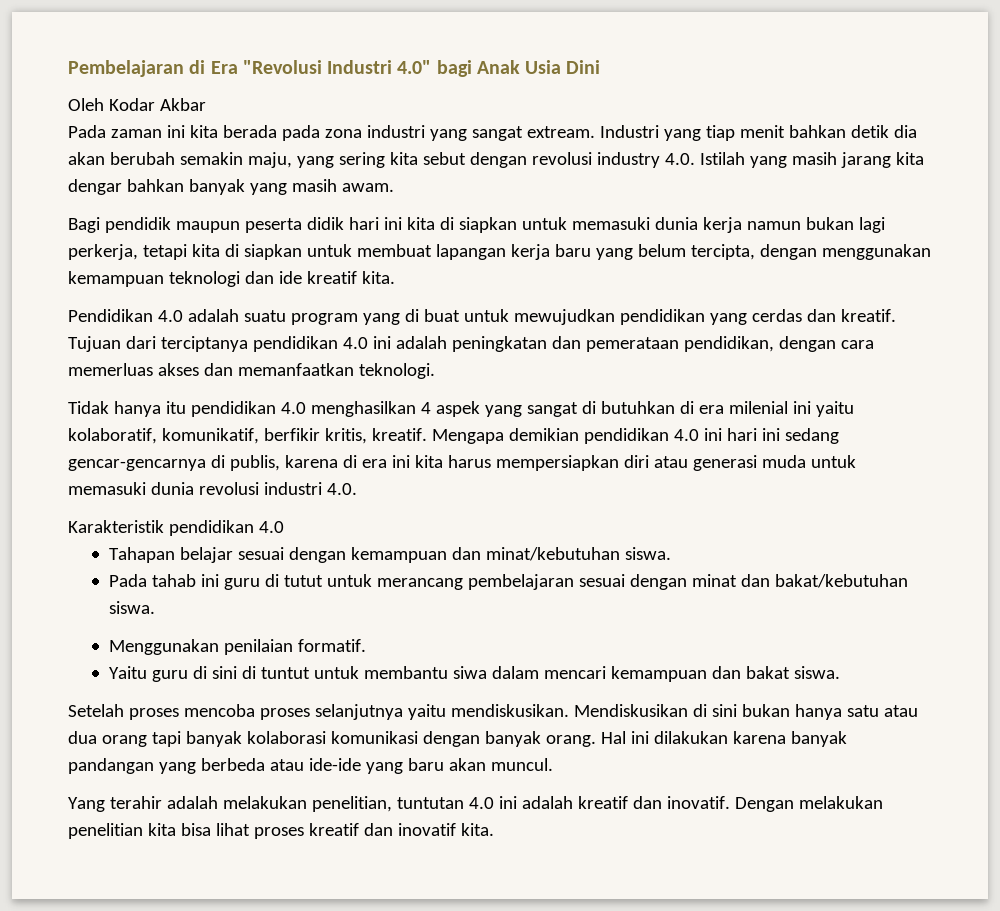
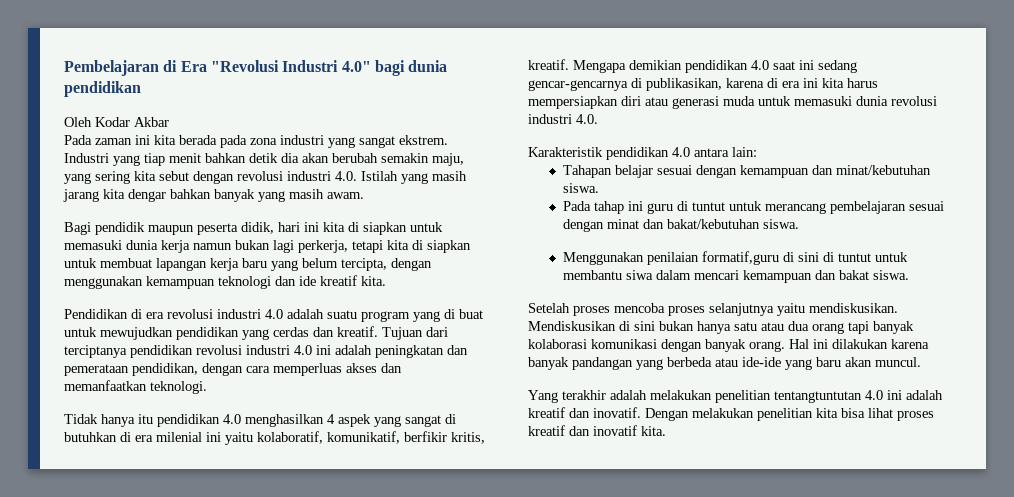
- Pembelajaran di Era "Revolusi Industri 4.0" bagi Anak Usia Dini
+ Pembelajaran di Era "Revolusi Industri 4.0" bagi dunia pendidikan
- Pada zaman ini kita berada pada zona industri yang sangat extream.
+ Pada zaman ini kita berada pada zona industri yang sangat ekstrem.
- Industri yang tiap menit bahkan detik dia akan berubah semakin maju, yang sering kita sebut dengan revolusi industry 4.0. Istilah yang masih jarang kita dengar bahkan banyak yang masih awam.
+ Industri yang tiap menit bahkan detik dia akan berubah semakin maju, yang sering kita sebut dengan revolusi industri 4.0. Istilah yang masih jarang kita dengar bahkan banyak yang masih awam.
- Bagi pendidik maupun peserta didik hari ini kita di siapkan untuk memasuki dunia kerja namun bukan lagi perkerja, tetapi kita di siapkan untuk membuat lapangan kerja baru yang belum tercipta, dengan menggunakan kemampuan teknologi dan ide kreatif kita.
+ Bagi pendidik maupun peserta didik, hari ini kita di siapkan untuk memasuki dunia kerja namun bukan lagi perkerja, tetapi kita di siapkan untuk membuat lapangan kerja baru yang belum tercipta, dengan menggunakan kemampuan teknologi dan ide kreatif kita.
- Pendidikan 4.0 adalah suatu program yang di buat untuk mewujudkan pendidikan yang cerdas dan kreatif.
+ Pendidikan di era revolusi industri 4.0 adalah suatu program yang di buat untuk mewujudkan pendidikan yang cerdas dan kreatif.
- Tujuan dari terciptanya pendidikan 4.0 ini adalah peningkatan dan pemerataan pendidikan, dengan cara memerluas akses dan memanfaatkan teknologi.
+ Tujuan dari terciptanya pendidikan revolusi industri 4.0 ini adalah peningkatan dan pemerataan pendidikan, dengan cara memperluas akses dan memanfaatkan teknologi.
- Mengapa demikian pendidikan 4.0 ini hari ini sedang gencar-gencarnya di publis, karena di era ini kita harus mempersiapkan diri atau generasi muda untuk memasuki dunia revolusi industri 4.0.
+ Mengapa demikian pendidikan 4.0 saat ini sedang gencar-gencarnya di publikasikan, karena di era ini kita harus mempersiapkan diri atau generasi muda untuk memasuki dunia revolusi industri 4.0.
- Karakteristik pendidikan 4.0
+ Karakteristik pendidikan 4.0 antara lain:
- Pada tahab ini guru di tutut untuk merancang pembelajaran sesuai dengan minat dan bakat/kebutuhan siswa.
+ Pada tahap ini guru di tuntut untuk merancang pembelajaran sesuai dengan minat dan bakat/kebutuhan siswa.
- Menggunakan penilaian formatif.
- Yaitu guru di sini di tuntut untuk membantu siwa dalam mencari kemampuan dan bakat siswa.
+ Menggunakan penilaian formatif,guru di sini di tuntut untuk membantu siwa dalam mencari kemampuan dan bakat siswa.
- Yang terahir adalah melakukan penelitian, tuntutan 4.0 ini adalah kreatif dan inovatif.
+ Yang terakhir adalah melakukan penelitian tentangtuntutan 4.0 ini adalah kreatif dan inovatif.

